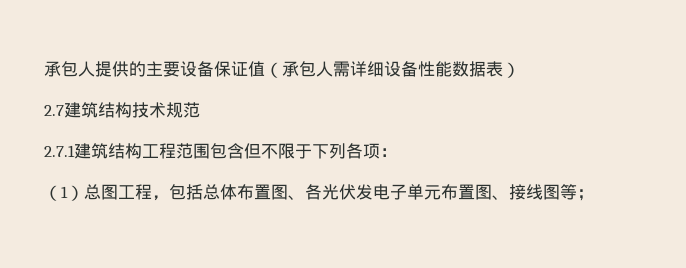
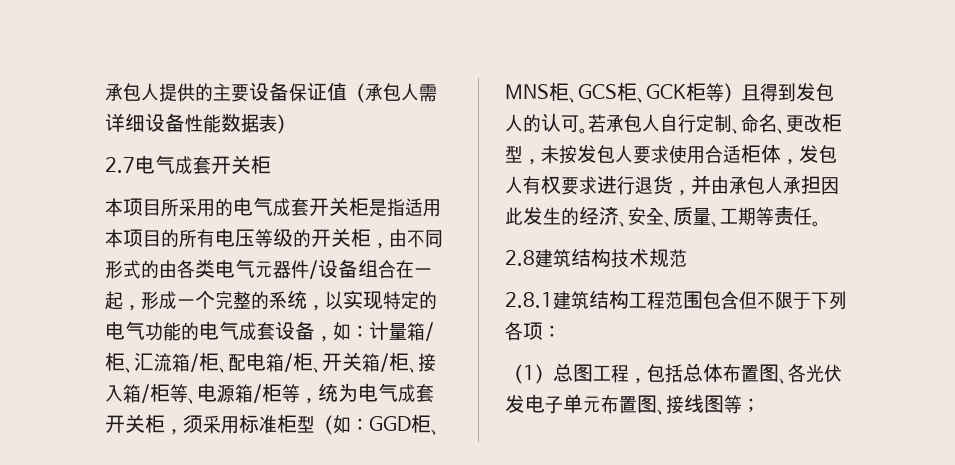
- 2.7建筑结构技术规范
+ 2.7电气成套开关柜
+ 本项目所采用的电气成套开关柜是指适用本项目的所有电压等级的开关柜，由不同形式的由各类电气元器件/设备组合在一起，形成一个完整的系统，以实现特定的电气功能的电气成套设备，如：计量箱/柜、汇流箱/柜、配电箱/柜、开关箱/柜、接入箱/柜等、电源箱/柜等，统为电气成套开关柜，须采用标准柜型（如：GGD柜、MNS柜、GCS柜、GCK柜等）且得到发包人的认可。若承包人自行定制、命名、更改柜型，未按发包人要求使用合适柜体，发包人有权要求进行退货，并由承包人承担因此发生的经济、安全、质量、工期等责任。
+ 2.8建筑结构技术规范
- 2.7.1建筑结构工程范围包含但不限于下列各项：
+ 2.8.1建筑结构工程范围包含但不限于下列各项：

